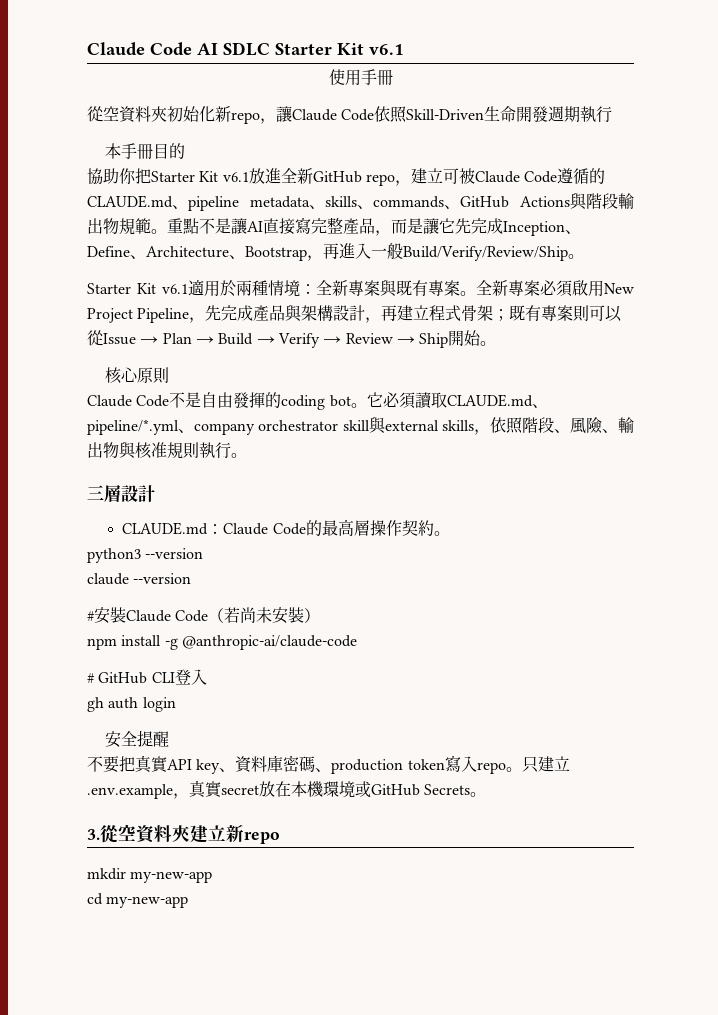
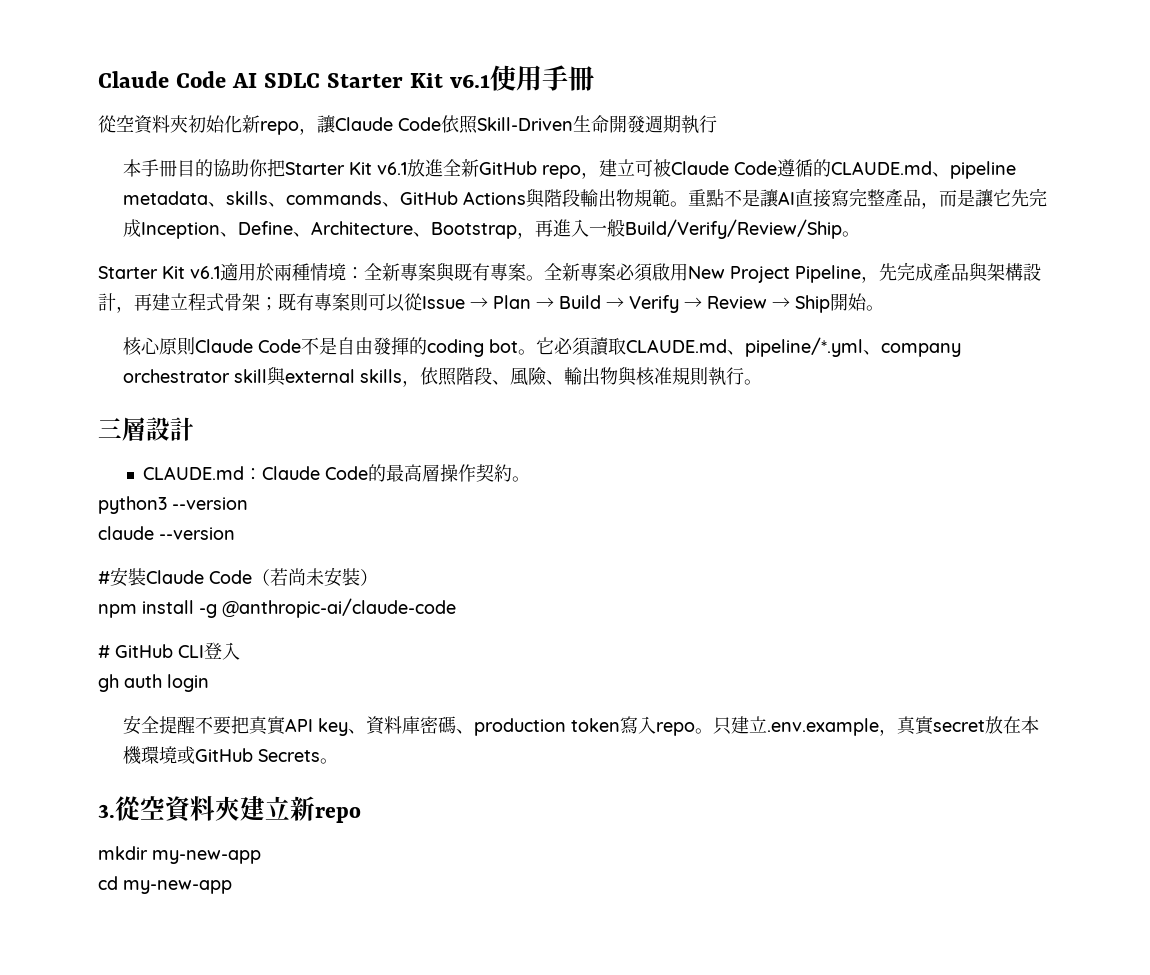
- Claude Code AI SDLC Starter Kit v6.1
- 使用手冊
+ Claude Code AI SDLC Starter Kit v6.1使用手冊
- 本手冊目的
- 協助你把Starter Kit v6.1放進全新GitHub repo，建立可被Claude Code遵循的CLAUDE.md、pipeline metadata、skills、commands、GitHub Actions與階段輸出物規範。
+ 本手冊目的協助你把Starter Kit v6.1放進全新GitHub repo，建立可被Claude Code遵循的CLAUDE.md、pipeline metadata、skills、commands、GitHub Actions與階段輸出物規範。
- 核心原則
- Claude Code不是自由發揮的coding bot。
+ 核心原則Claude Code不是自由發揮的coding bot。
- 安全提醒
- 不要把真實API key、資料庫密碼、production token寫入repo。
+ 安全提醒不要把真實API key、資料庫密碼、production token寫入repo。

